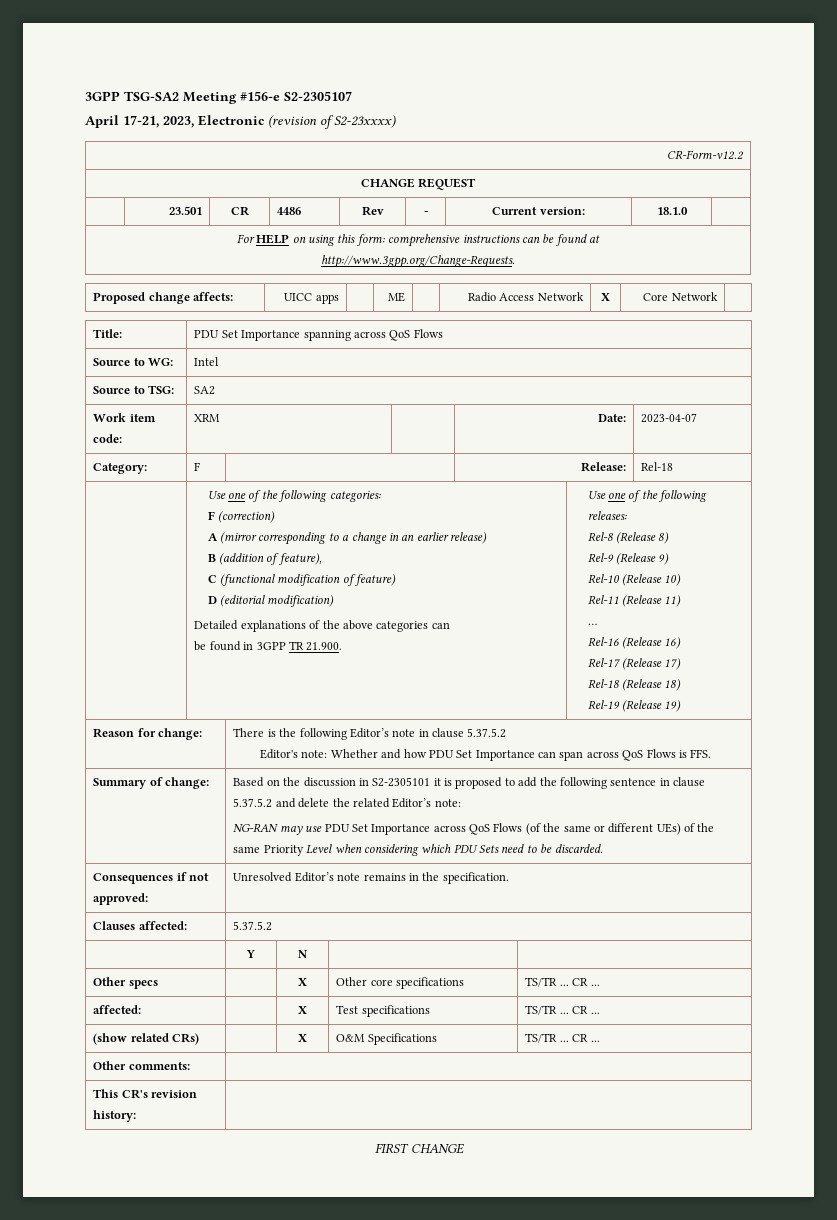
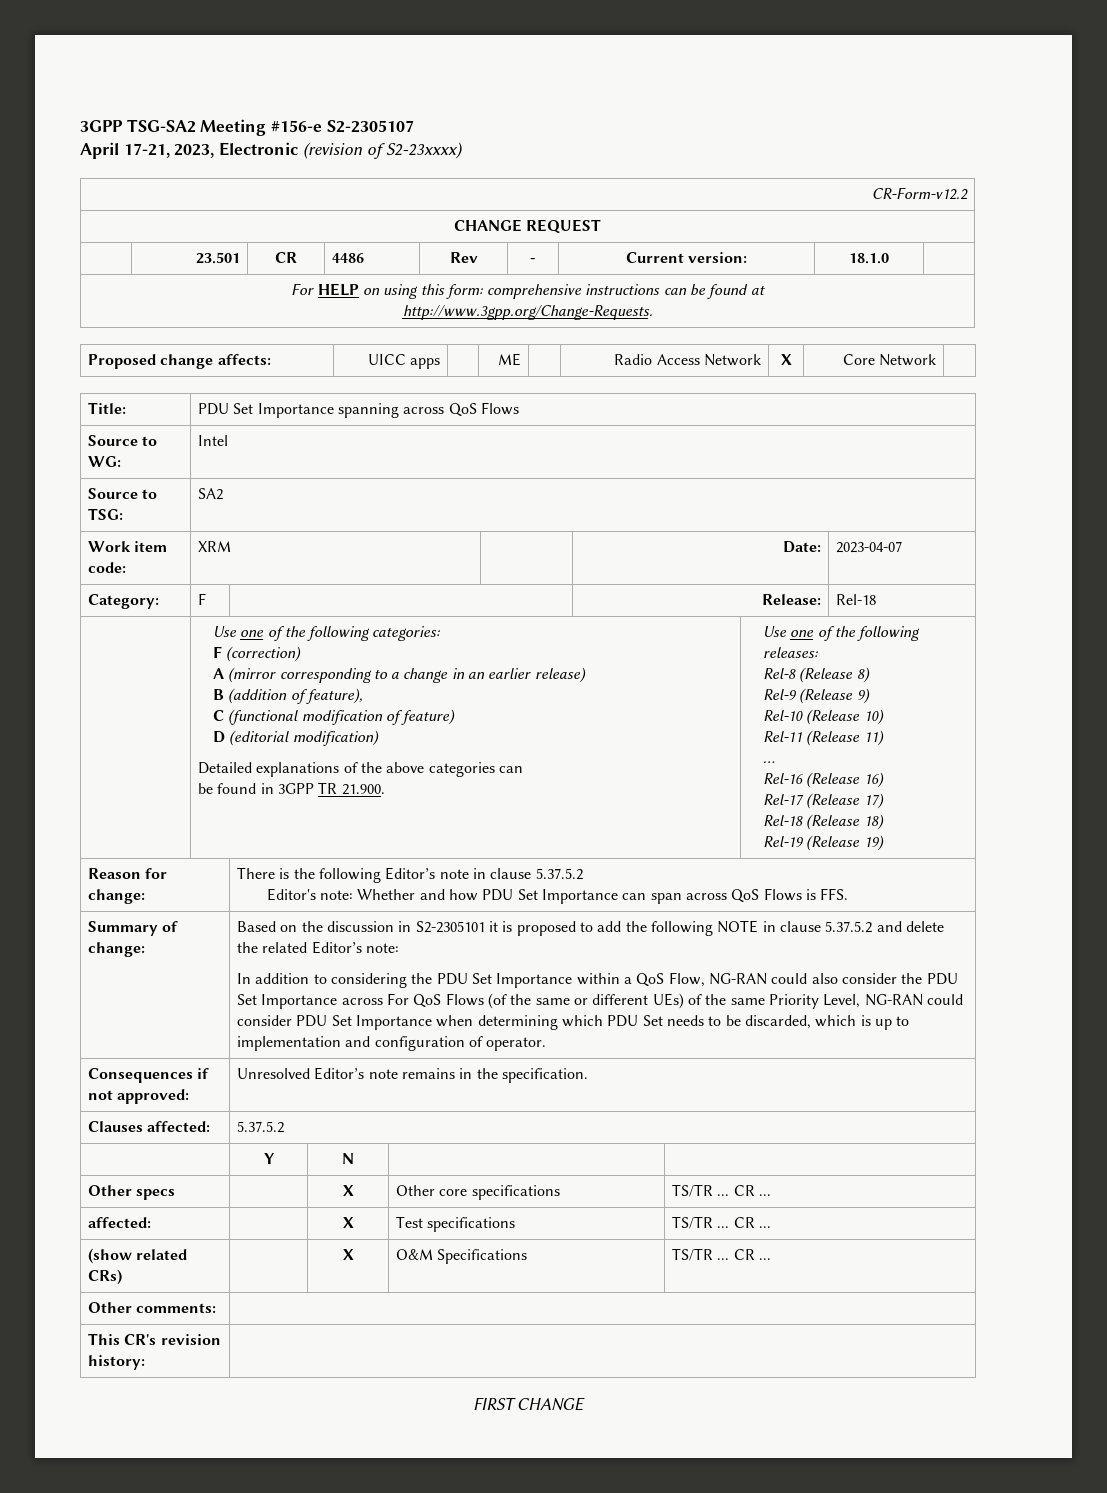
- Based on the discussion in S2-2305101 it is proposed to add the following sentence in clause 5.37.5.2 and delete the related Editor’s note:
+ Based on the discussion in S2-2305101 it is proposed to add the following NOTE in clause 5.37.5.2 and delete the related Editor’s note:
- NG-RAN may use PDU Set Importance across QoS Flows (of the same or different UEs) of the same Priority Level when considering which PDU Sets need to be discarded.
+ In addition to considering the PDU Set Importance within a QoS Flow, NG-RAN could also consider the PDU Set Importance across For QoS Flows (of the same or different UEs) of the same Priority Level, NG-RAN could consider PDU Set Importance when determining which PDU Set needs to be discarded, which is up to implementation and configuration of operator.

